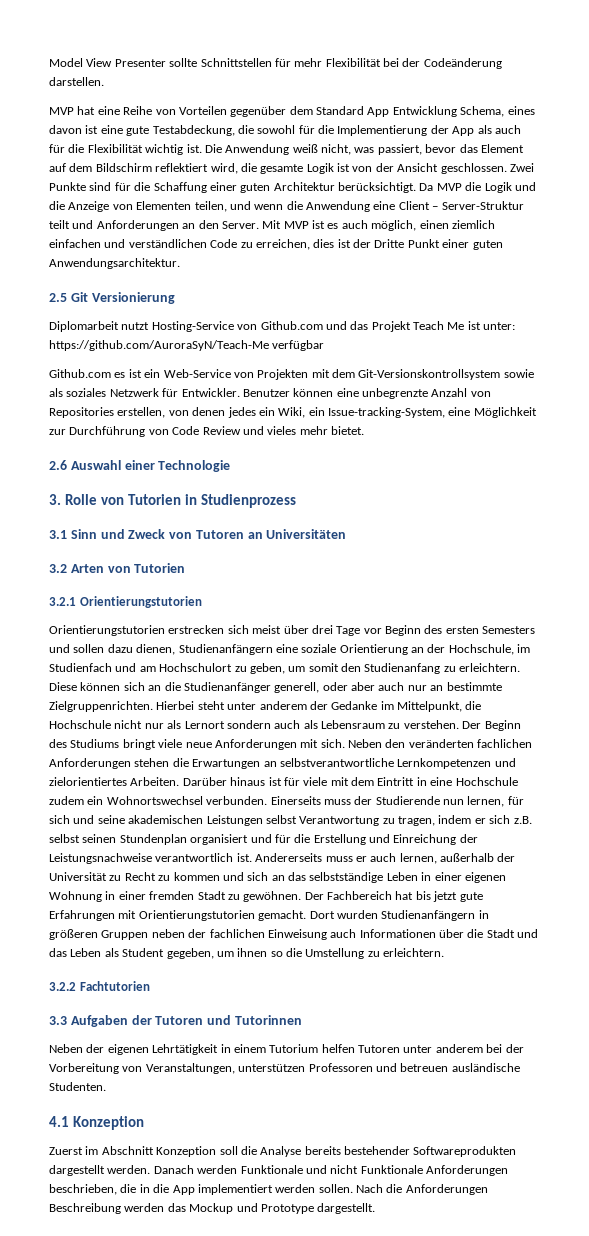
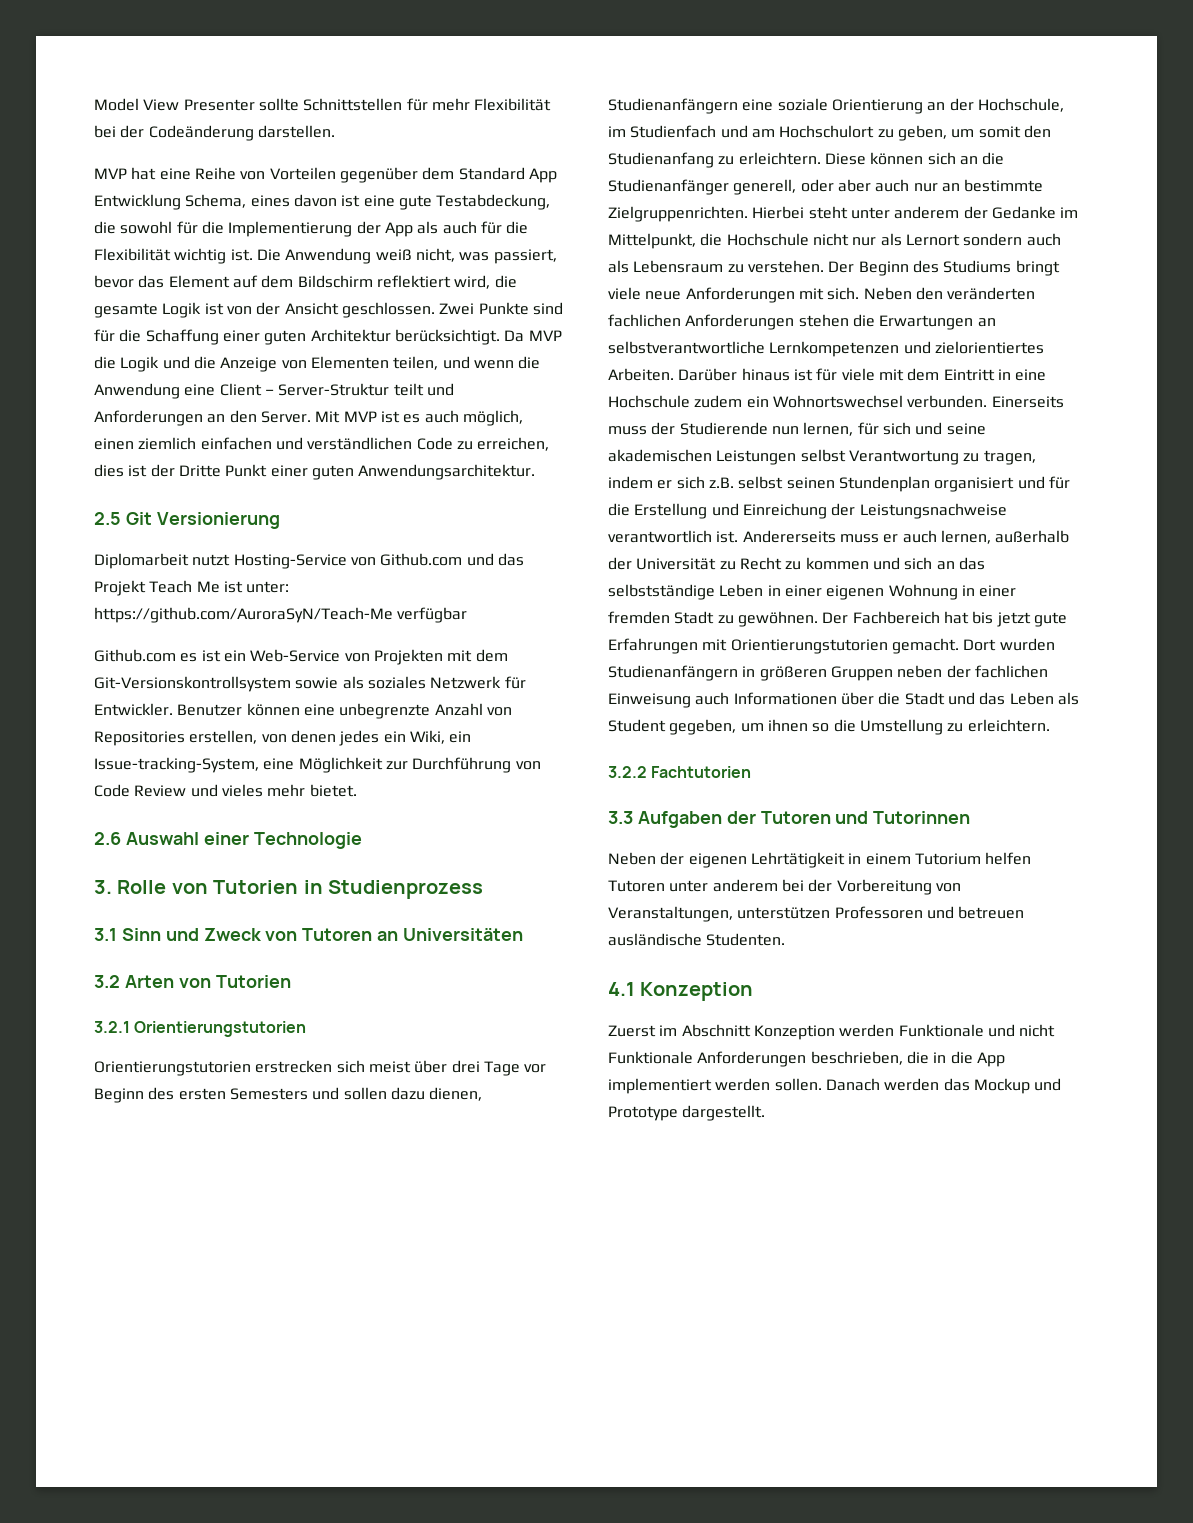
- Zuerst im Abschnitt Konzeption soll die Analyse bereits bestehender Softwareprodukten dargestellt werden. Danach werden Funktionale und nicht Funktionale Anforderungen beschrieben, die in die App implementiert werden sollen.
+ Zuerst im Abschnitt Konzeption werden Funktionale und nicht Funktionale Anforderungen beschrieben, die in die App implementiert werden sollen.
- Nach die Anforderungen Beschreibung werden das Mockup und Prototype dargestellt.
+ Danach werden das Mockup und Prototype dargestellt.

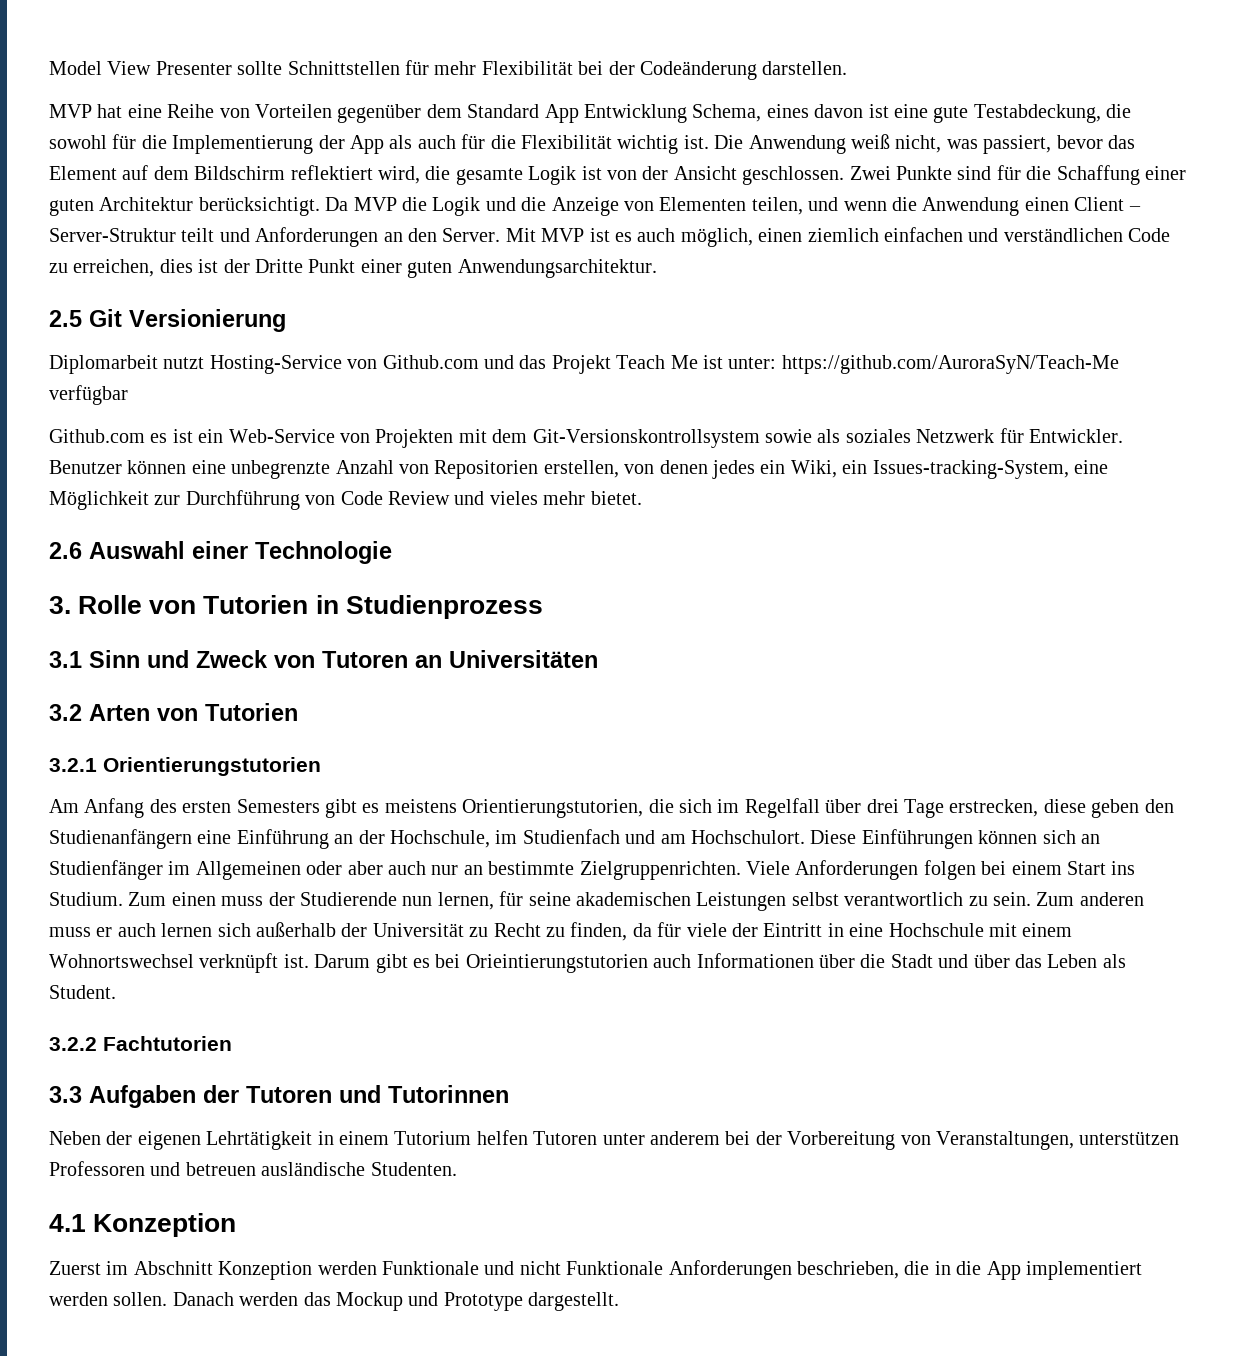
- Da MVP die Logik und die Anzeige von Elementen teilen, und wenn die Anwendung eine Client – Server-Struktur teilt und Anforderungen an den Server.
+ Da MVP die Logik und die Anzeige von Elementen teilen, und wenn die Anwendung einen Client – Server-Struktur teilt und Anforderungen an den Server.
- Benutzer können eine unbegrenzte Anzahl von Repositories erstellen, von denen jedes ein Wiki, ein Issue-tracking-System, eine Möglichkeit zur Durchführung von Code Review und vieles mehr bietet.
+ Benutzer können eine unbegrenzte Anzahl von Repositorien erstellen, von denen jedes ein Wiki, ein Issues-tracking-System, eine Möglichkeit zur Durchführung von Code Review und vieles mehr bietet.
- Orientierungstutorien erstrecken sich meist über drei Tage vor Beginn des ersten Semesters und sollen dazu dienen, Studienanfängern eine soziale Orientierung an der Hochschule, im Studienfach und am Hochschulort zu geben, um somit den Studienanfang zu erleichtern. Diese können sich an die Studienanfänger generell, oder aber auch nur an bestimmte Zielgruppenrichten.
+ Am Anfang des ersten Semesters gibt es meistens Orientierungstutorien, die sich im Regelfall über drei Tage erstrecken, diese geben den Studienanfängern eine Einführung an der Hochschule, im Studienfach und am Hochschulort. Diese Einführungen können sich an Studienfänger im Allgemeinen oder aber auch nur an bestimmte Zielgruppenrichten.
- Hierbei steht unter anderem der Gedanke im Mittelpunkt, die Hochschule nicht nur als Lernort sondern auch als Lebensraum zu verstehen. Der Beginn des Studiums bringt viele neue Anforderungen mit sich. Neben den veränderten fachlichen Anforderungen stehen die Erwartungen an selbstverantwortliche Lernkompetenzen und zielorientiertes Arbeiten. Darüber hinaus ist für viele mit dem Eintritt in eine Hochschule zudem ein Wohnortswechsel verbunden. Einerseits muss der Studierende nun lernen, für sich und seine akademischen Leistungen selbst Verantwortung zu tragen, indem er sich z.B. selbst seinen Stundenplan organisiert und für die Erstellung und Einreichung der Leistungsnachweise verantwortlich ist. Andererseits muss er auch lernen, außerhalb der Universität zu Recht zu kommen und sich an das selbstständige Leben in einer eigenen Wohnung in einer fremden Stadt zu gewöhnen. Der Fachbereich hat bis jetzt gute Erfahrungen mit Orientierungstutorien gemacht. Dort wurden Studienanfängern in größeren Gruppen neben der fachlichen Einweisung auch Informationen über die Stadt und das Leben als Student gegeben, um ihnen so die Umstellung zu erleichtern.
+ Viele Anforderungen folgen bei einem Start ins Studium. Zum einen muss der Studierende nun lernen, für seine akademischen Leistungen selbst verantwortlich zu sein. Zum anderen muss er auch lernen sich außerhalb der Universität zu Recht zu finden, da für viele der Eintritt in eine Hochschule mit einem Wohnortswechsel verknüpft ist. Darum gibt es bei Orieintierungstutorien auch Informationen über die Stadt und über das Leben als Student.

